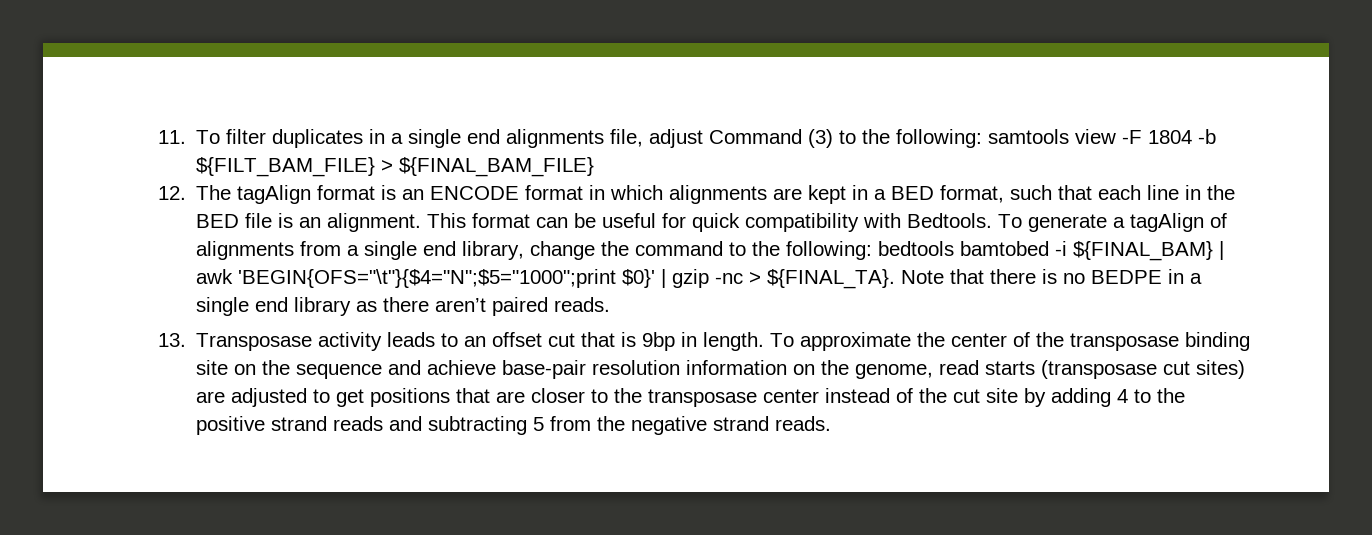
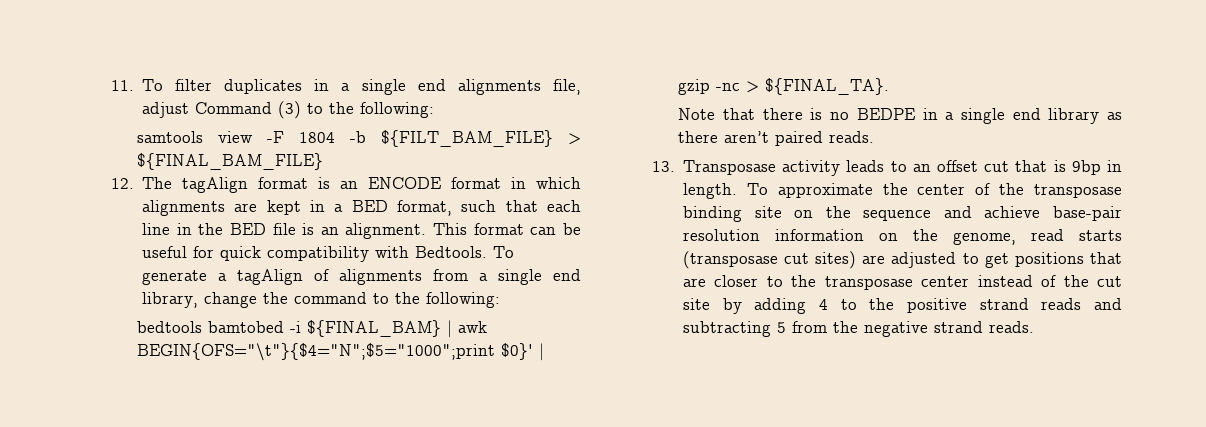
- 11. To filter duplicates in a single end alignments file, adjust Command (3) to the following: samtools view -F 1804 -b ${FILT_BAM_FILE} > ${FINAL_BAM_FILE}
+ 11. To filter duplicates in a single end alignments file, adjust Command (3) to the following:
+ samtools view -F 1804 -b ${FILT_BAM_FILE} > ${FINAL_BAM_FILE}
- To generate a tagAlign of alignments from a single end library, change the command to the following: bedtools bamtobed -i ${FINAL_BAM} | awk 'BEGIN{OFS="\t"}{$4="N";$5="1000";print $0}' | gzip -nc > ${FINAL_TA}. Note that there is no BEDPE in a single end library as there aren’t paired reads.
+ To generate a tagAlign of alignments from a single end library, change the command to the following:
+ bedtools bamtobed -i ${FINAL_BAM} | awk BEGIN{OFS="\t"}{$4="N";$5="1000";print $0}' | gzip -nc > ${FINAL_TA}.
+ Note that there is no BEDPE in a single end library as there aren’t paired reads.

